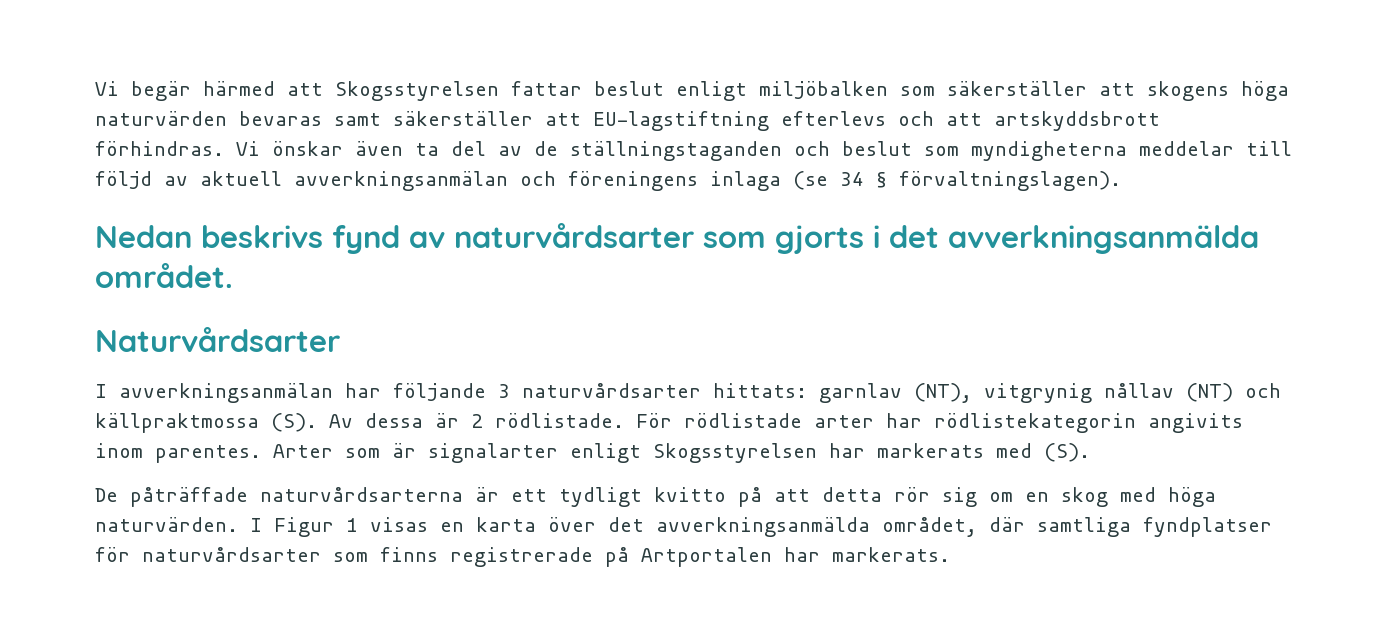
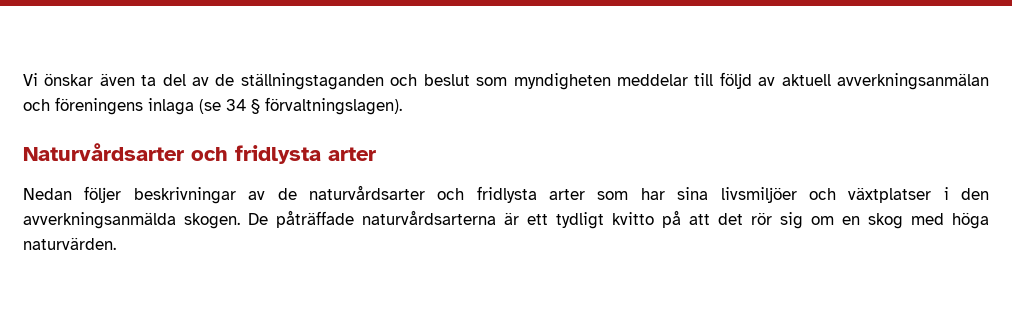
- Vi begär härmed att Skogsstyrelsen fattar beslut enligt miljöbalken som säkerställer att skogens höga naturvärden bevaras samt säkerställer att EU-lagstiftning efterlevs och att artskyddsbrott förhindras. Vi önskar även ta del av de ställningstaganden och beslut som myndigheterna meddelar till följd av aktuell avverkningsanmälan och föreningens inlaga (se 34 § förvaltningslagen).
+ Vi önskar även ta del av de ställningstaganden och beslut som myndigheten meddelar till följd av aktuell avverkningsanmälan och föreningens inlaga (se 34 § förvaltningslagen).
- Nedan beskrivs fynd av naturvårdsarter som gjorts i det avverkningsanmälda området.
- Naturvårdsarter
- I avverkningsanmälan har följande 3 naturvårdsarter hittats: garnlav (NT), vitgrynig nållav (NT) och källpraktmossa (S). Av dessa är 2 rödlistade. För rödlistade arter har rödlistekategorin angivits inom parentes. Arter som är signalarter enligt Skogsstyrelsen har markerats med (S).
- De påträffade naturvårdsarterna är ett tydligt kvitto på att detta rör sig om en skog med höga naturvärden. I Figur 1 visas en karta över det avverkningsanmälda området, där samtliga fyndplatser för naturvårdsarter som finns registrerade på Artportalen har markerats.
+ Naturvårdsarter och fridlysta arter
+ Nedan följer beskrivningar av de naturvårdsarter och fridlysta arter som har sina livsmiljöer och växtplatser i den avverkningsanmälda skogen. De påträffade naturvårdsarterna är ett tydligt kvitto på att det rör sig om en skog med höga naturvärden.

